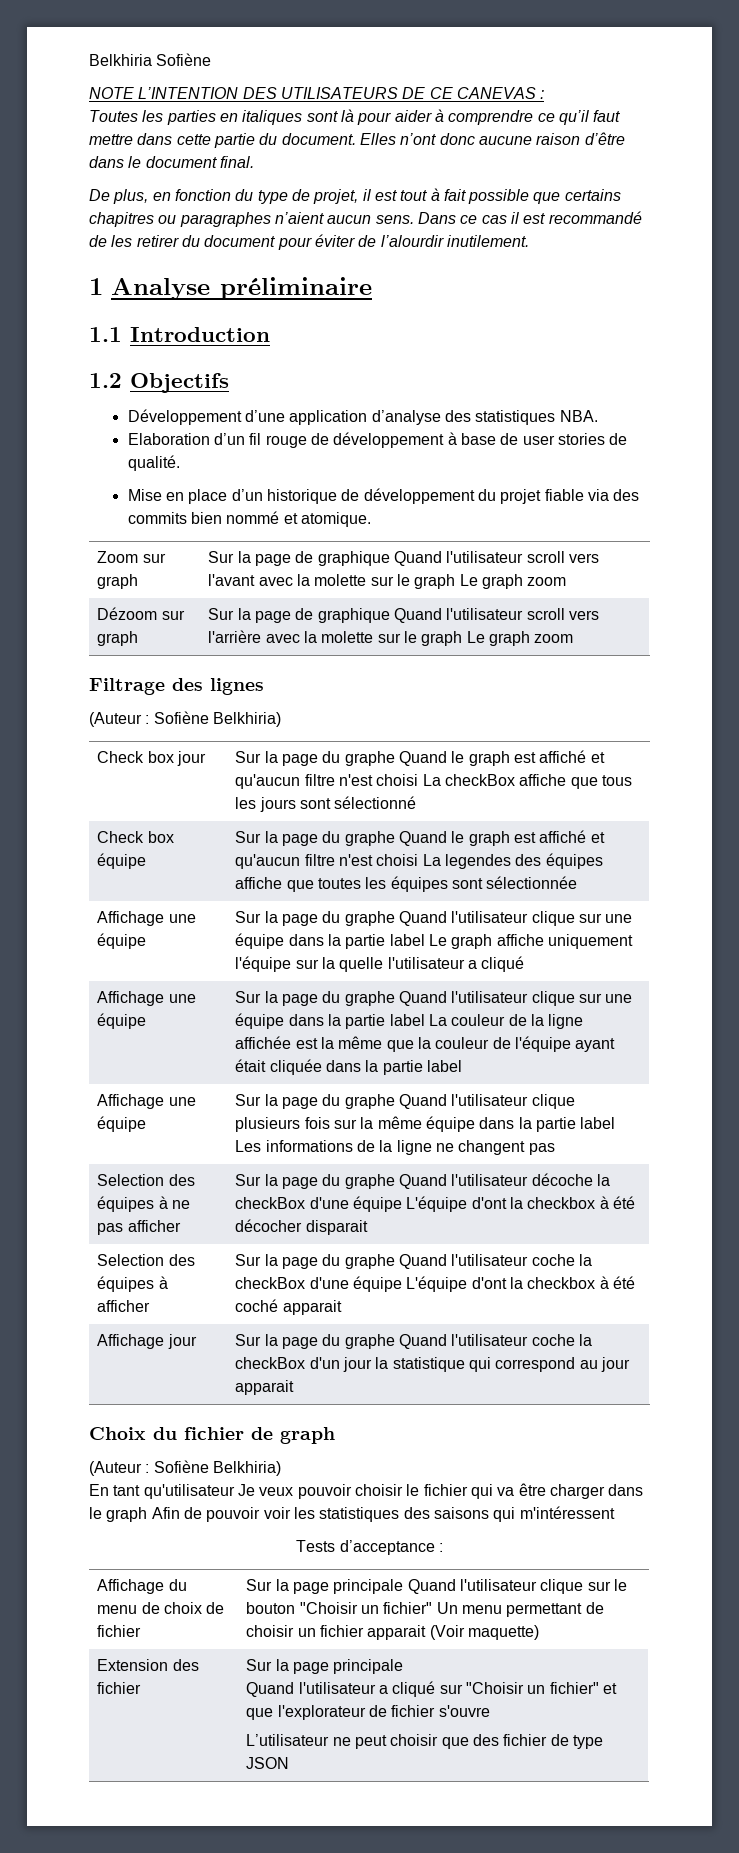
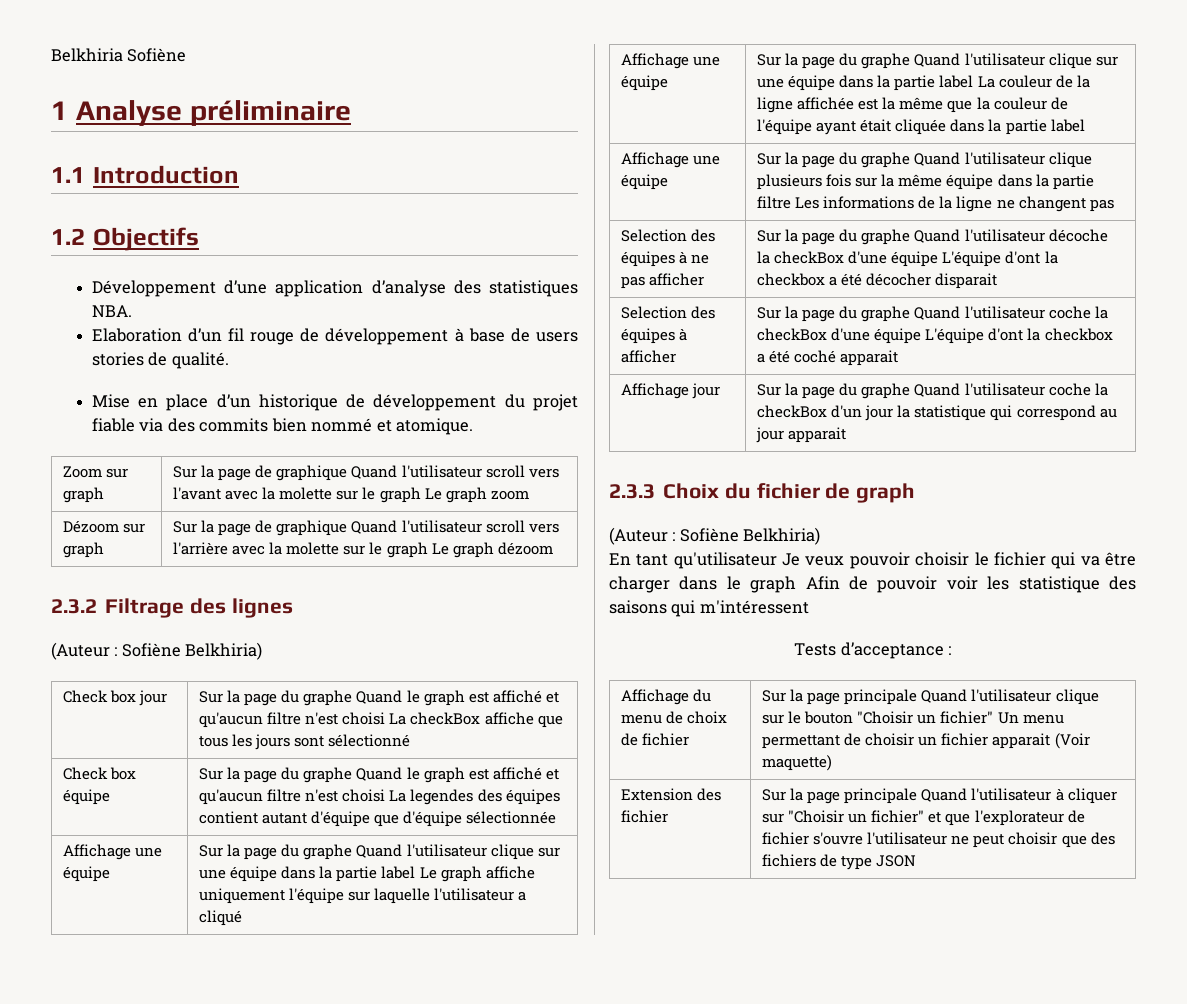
- NOTE L’INTENTION DES UTILISATEURS DE CE CANEVAS :
- Toutes les parties en italiques sont là pour aider à comprendre ce qu’il faut mettre dans cette partie du document. Elles n’ont donc aucune raison d’être dans le document final.
- De plus, en fonction du type de projet, il est tout à fait possible que certains chapitres ou paragraphes n’aient aucun sens. Dans ce cas il est recommandé de les retirer du document pour éviter de l’alourdir inutilement.
- Elaboration d’un fil rouge de développement à base de user stories de qualité.
+ Elaboration d’un fil rouge de développement à base de users stories de qualité.
- Dézoom sur graph | Sur la page de graphique Quand l'utilisateur scroll vers l'arrière avec la molette sur le graph Le graph zoom
- Filtrage des lignes
+ Dézoom sur graph | Sur la page de graphique Quand l'utilisateur scroll vers l'arrière avec la molette sur le graph Le graph dézoom
+ 2.3.2 Filtrage des lignes
- Check box équipe | Sur la page du graphe Quand le graph est affiché et qu'aucun filtre n'est choisi La legendes des équipes affiche que toutes les équipes sont sélectionnée
+ Check box équipe | Sur la page du graphe Quand le graph est affiché et qu'aucun filtre n'est choisi La legendes des équipes contient autant d'équipe que d'équipe sélectionnée
- Affichage une équipe | Sur la page du graphe Quand l'utilisateur clique sur une équipe dans la partie label Le graph affiche uniquement l'équipe sur la quelle l'utilisateur a cliqué
+ Affichage une équipe | Sur la page du graphe Quand l'utilisateur clique sur une équipe dans la partie label Le graph affiche uniquement l'équipe sur laquelle l'utilisateur a cliqué
- Affichage une équipe | Sur la page du graphe Quand l'utilisateur clique plusieurs fois sur la même équipe dans la partie label Les informations de la ligne ne changent pas
+ Affichage une équipe | Sur la page du graphe Quand l'utilisateur clique plusieurs fois sur la même équipe dans la partie filtre Les informations de la ligne ne changent pas
- Selection des équipes à ne pas afficher | Sur la page du graphe Quand l'utilisateur décoche la checkBox d'une équipe L'équipe d'ont la checkbox à été décocher disparait
+ Selection des équipes à ne pas afficher | Sur la page du graphe Quand l'utilisateur décoche la checkBox d'une équipe L'équipe d'ont la checkbox a été décocher disparait
- Selection des équipes à afficher | Sur la page du graphe Quand l'utilisateur coche la checkBox d'une équipe L'équipe d'ont la checkbox à été coché apparait
+ Selection des équipes à afficher | Sur la page du graphe Quand l'utilisateur coche la checkBox d'une équipe L'équipe d'ont la checkbox a été coché apparait
- Choix du fichier de graph
+ 2.3.3 Choix du fichier de graph
- En tant qu'utilisateur Je veux pouvoir choisir le fichier qui va être charger dans le graph Afin de pouvoir voir les statistiques des saisons qui m'intéressent
+ En tant qu'utilisateur Je veux pouvoir choisir le fichier qui va être charger dans le graph Afin de pouvoir voir les statistique des saisons qui m'intéressent
- Extension des fichier | Sur la page principale
- Quand l'utilisateur a cliqué sur "Choisir un fichier" et que l'explorateur de fichier s'ouvre
- L’utilisateur ne peut choisir que des fichier de type JSON
+ Extension des fichier | Sur la page principale Quand l'utilisateur à cliquer sur "Choisir un fichier" et que l'explorateur de fichier s'ouvre l'utilisateur ne peut choisir que des fichiers de type JSON

